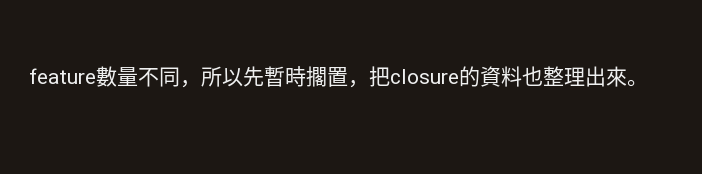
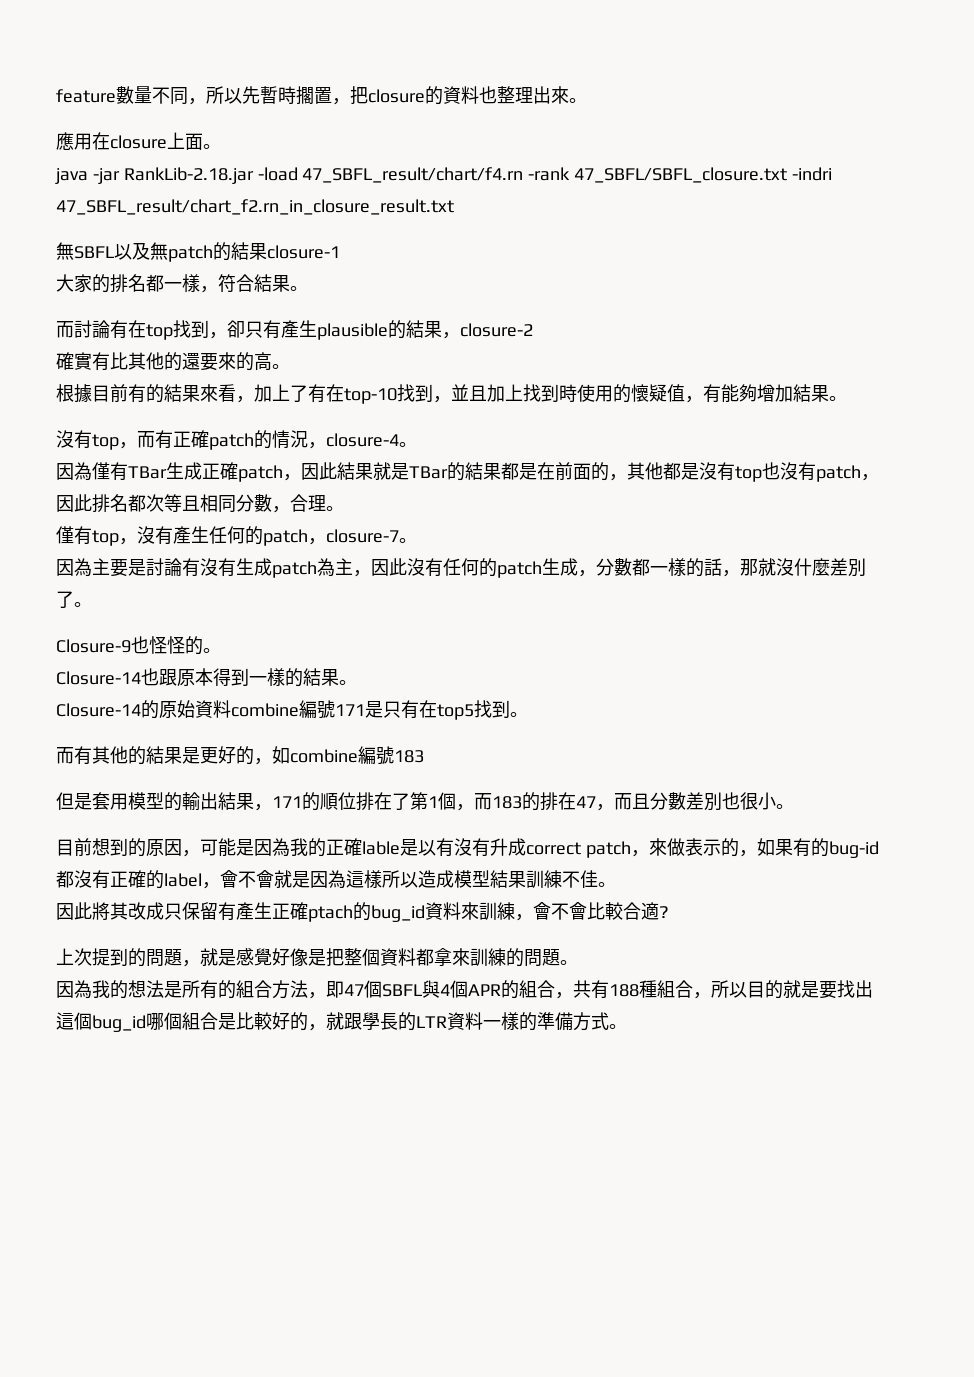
+ 應用在closure上面。
+ java -jar RankLib-2.18.jar -load 47_SBFL_result/chart/f4.rn -rank 47_SBFL/SBFL_closure.txt -indri 47_SBFL_result/chart_f2.rn_in_closure_result.txt
+ 無SBFL以及無patch的結果closure-1
+ 大家的排名都一樣，符合結果。
+ 而討論有在top找到，卻只有產生plausible的結果，closure-2
+ 確實有比其他的還要來的高。
+ 根據目前有的結果來看，加上了有在top-10找到，並且加上找到時使用的懷疑值，有能夠增加結果。
+ 沒有top，而有正確patch的情況，closure-4。
+ 因為僅有TBar生成正確patch，因此結果就是TBar的結果都是在前面的，其他都是沒有top也沒有patch，因此排名都次等且相同分數，合理。
+ 僅有top，沒有產生任何的patch，closure-7。
+ 因為主要是討論有沒有生成patch為主，因此沒有任何的patch生成，分數都一樣的話，那就沒什麼差別了。
+ Closure-9也怪怪的。
+ Closure-14也跟原本得到一樣的結果。
+ Closure-14的原始資料combine編號171是只有在top5找到。
+ 而有其他的結果是更好的，如combine編號183
+ 但是套用模型的輸出結果，171的順位排在了第1個，而183的排在47，而且分數差別也很小。
+ 目前想到的原因，可能是因為我的正確lable是以有沒有升成correct patch，來做表示的，如果有的bug-id都沒有正確的label，會不會就是因為這樣所以造成模型結果訓練不佳。
+ 因此將其改成只保留有產生正確ptach的bug_id資料來訓練，會不會比較合適?
+ 上次提到的問題，就是感覺好像是把整個資料都拿來訓練的問題。
+ 因為我的想法是所有的組合方法，即47個SBFL與4個APR的組合，共有188種組合，所以目的就是要找出這個bug_id哪個組合是比較好的，就跟學長的LTR資料一樣的準備方式。

